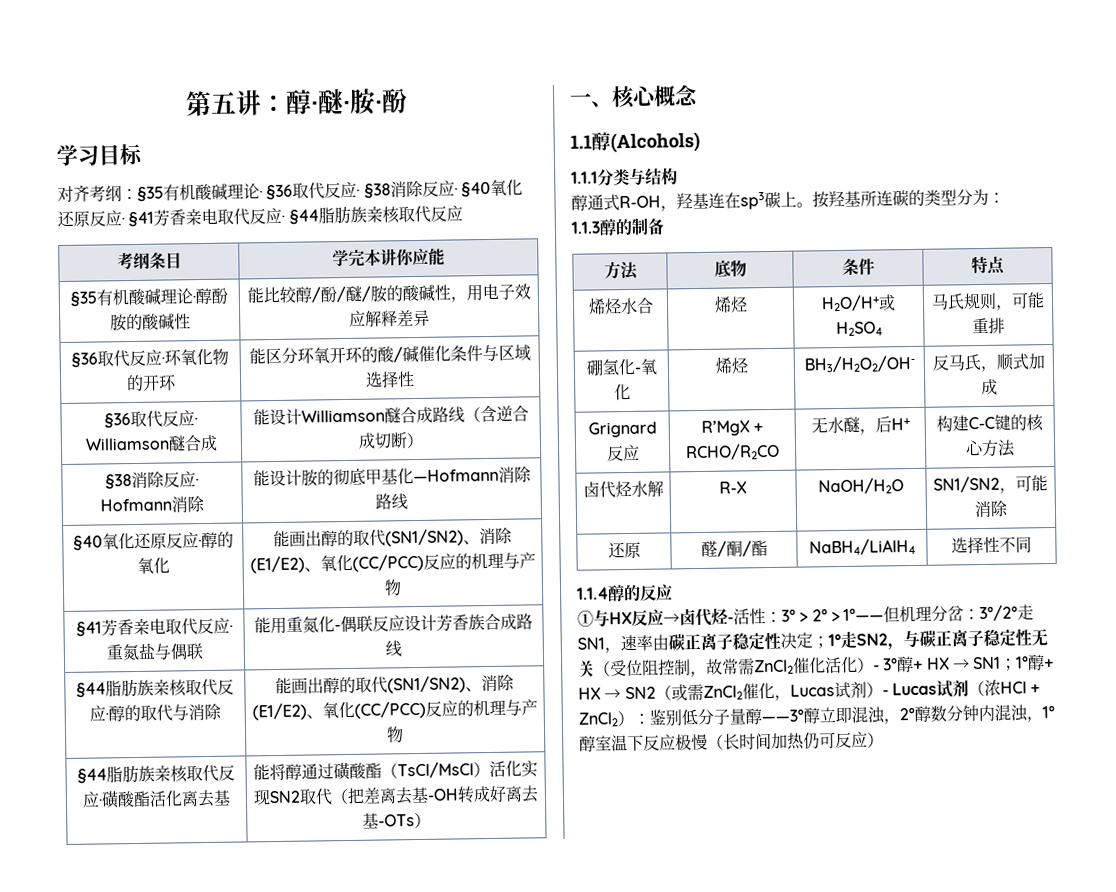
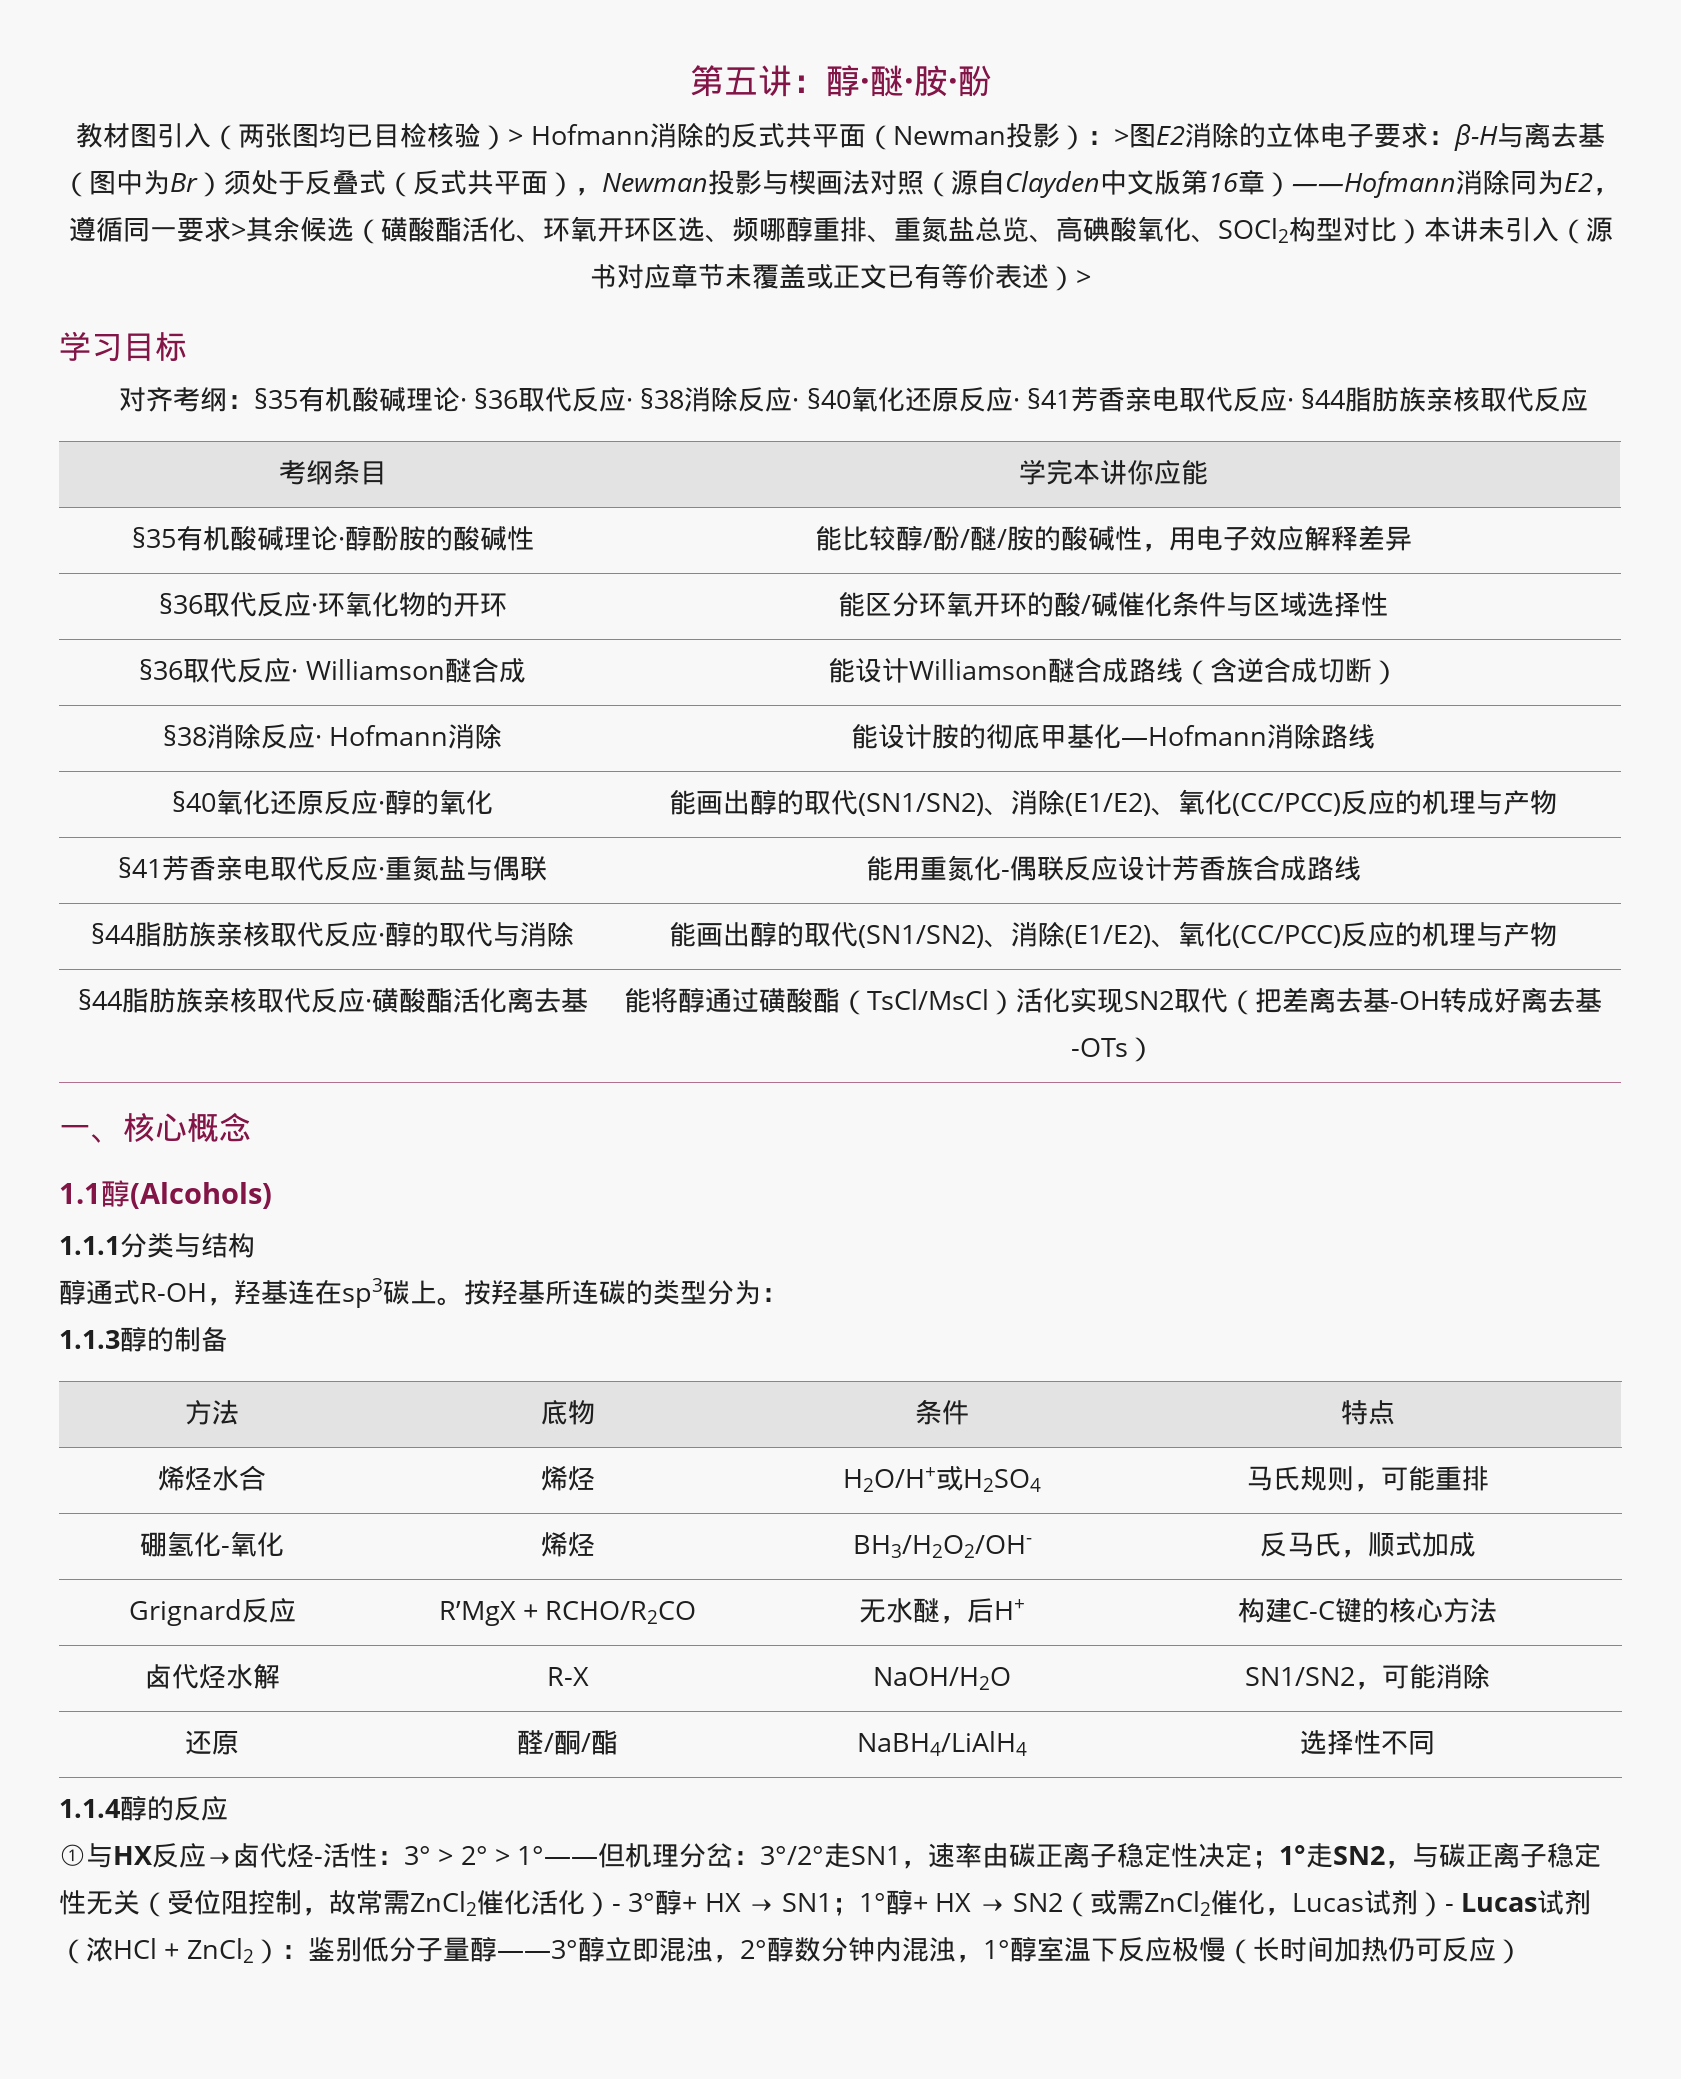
+ 教材图引入（两张图均已目检核验）> Hofmann消除的反式共平面（Newman投影）：>图E2消除的立体电子要求：β-H与离去基（图中为Br）须处于反叠式（反式共平面），Newman投影与楔画法对照（源自Clayden中文版第16章）——Hofmann消除同为E2，遵循同一要求>其余候选（磺酸酯活化、环氧开环区选、频哪醇重排、重氮盐总览、高碘酸氧化、SOCl2构型对比）本讲未引入（源书对应章节未覆盖或正文已有等价表述）>

